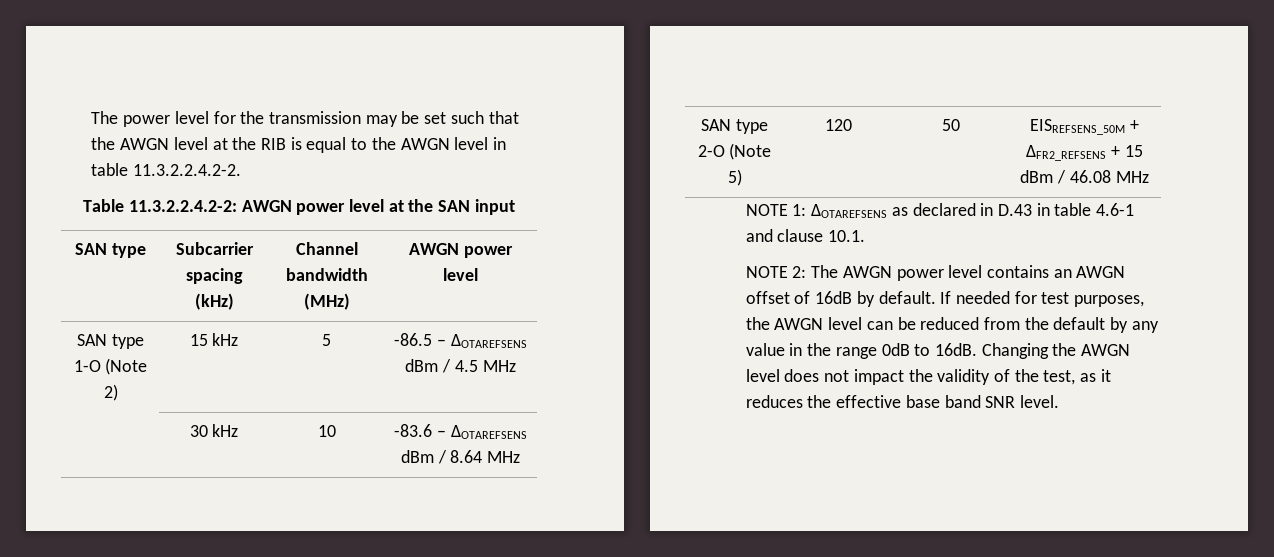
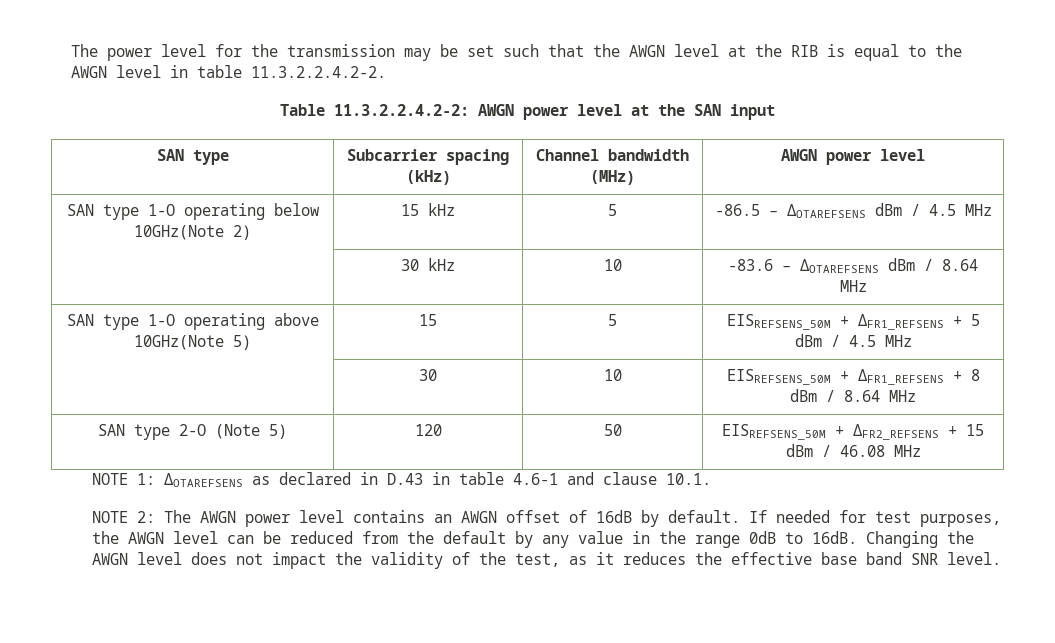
- SAN type 1-O (Note 2) | 15 kHz | 5 | -86.5 – ΔOTAREFSENS dBm / 4.5 MHz
+ SAN type 1-O operating below 10GHz(Note 2) | 15 kHz | 5 | -86.5 – ΔOTAREFSENS dBm / 4.5 MHz
+ SAN type 1-O operating above 10GHz(Note 5) | 15 | 5 | EISREFSENS_50M + ΔFR1_REFSENS + 5 dBm / 4.5 MHz
+ | 30 | 10 | EISREFSENS_50M + ΔFR1_REFSENS + 8 dBm / 8.64 MHz

